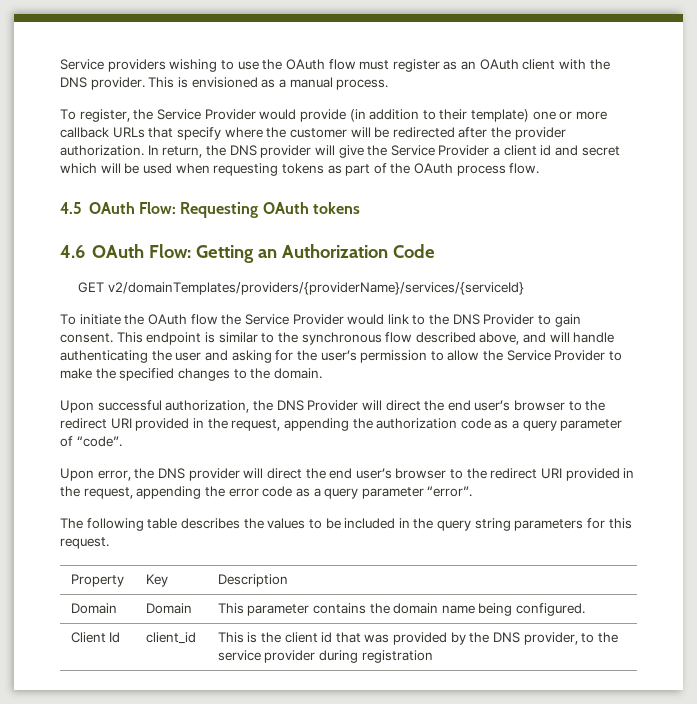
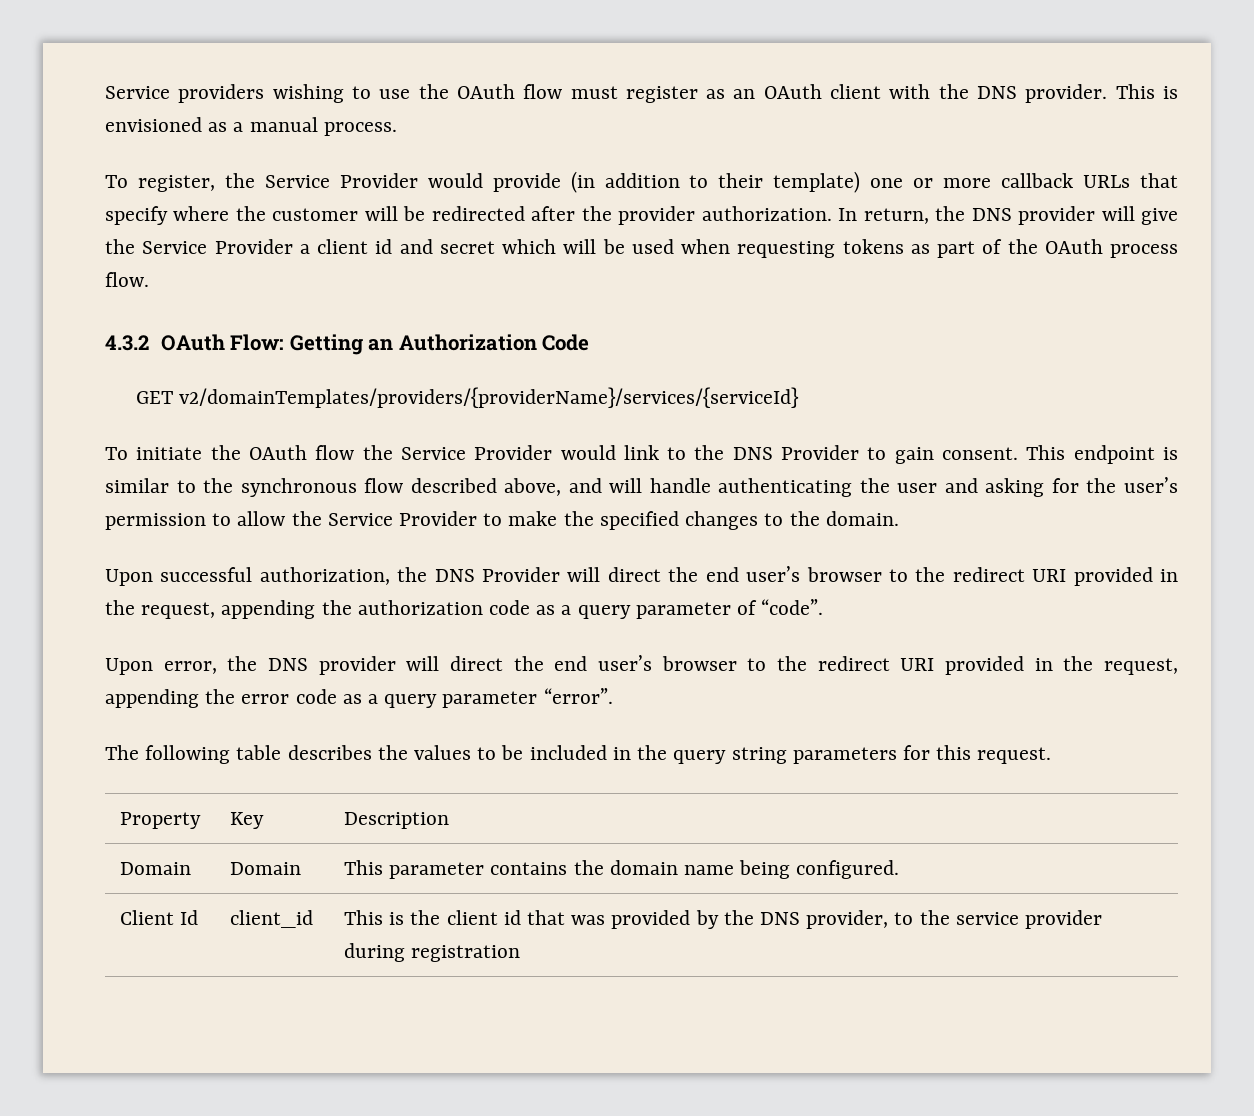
- 4.5 OAuth Flow: Requesting OAuth tokens
- 4.6 OAuth Flow: Getting an Authorization Code
+ 4.3.2 OAuth Flow: Getting an Authorization Code

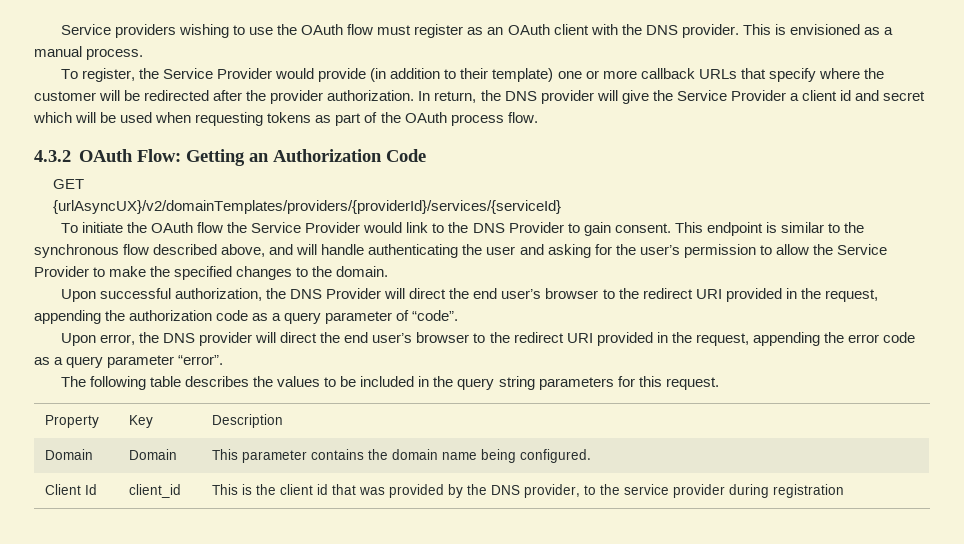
- GET v2/domainTemplates/providers/{providerName}/services/{serviceId}
+ GET
+ {urlAsyncUX}/v2/domainTemplates/providers/{providerId}/services/{serviceId}

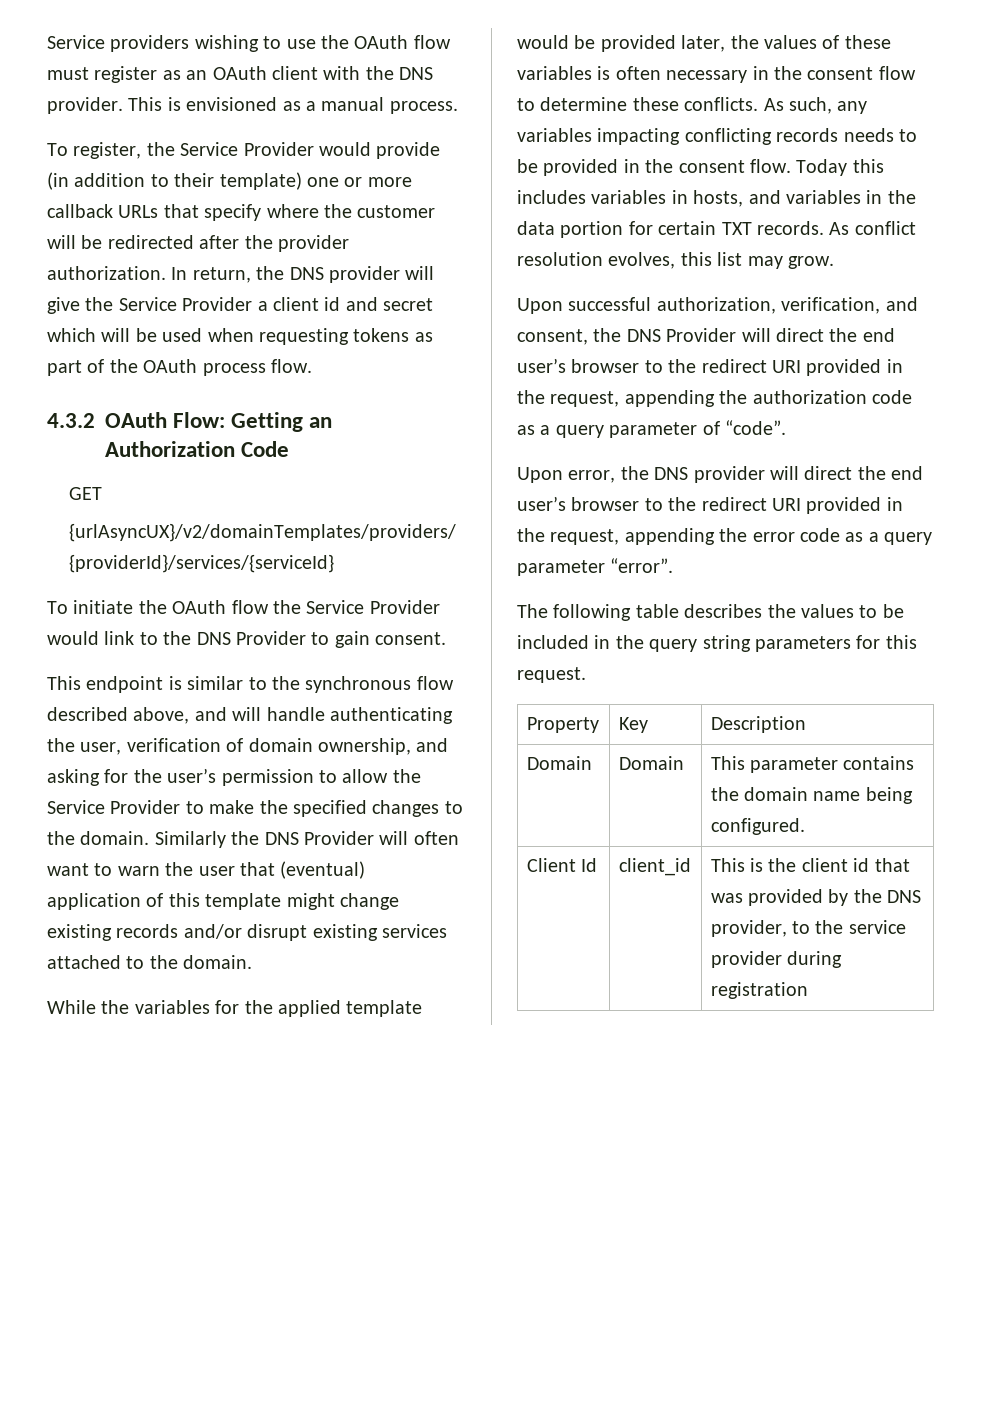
- To initiate the OAuth flow the Service Provider would link to the DNS Provider to gain consent. This endpoint is similar to the synchronous flow described above, and will handle authenticating the user and asking for the user’s permission to allow the Service Provider to make the specified changes to the domain.
+ To initiate the OAuth flow the Service Provider would link to the DNS Provider to gain consent.
+ This endpoint is similar to the synchronous flow described above, and will handle authenticating the user, verification of domain ownership, and asking for the user’s permission to allow the Service Provider to make the specified changes to the domain. Similarly the DNS Provider will often want to warn the user that (eventual) application of this template might change existing records and/or disrupt existing services attached to the domain.
+ While the variables for the applied template would be provided later, the values of these variables is often necessary in the consent flow to determine these conflicts. As such, any variables impacting conflicting records needs to be provided in the consent flow. Today this includes variables in hosts, and variables in the data portion for certain TXT records. As conflict resolution evolves, this list may grow.
- Upon successful authorization, the DNS Provider will direct the end user’s browser to the redirect URI provided in the request, appending the authorization code as a query parameter of “code”.
+ Upon successful authorization, verification, and consent, the DNS Provider will direct the end user’s browser to the redirect URI provided in the request, appending the authorization code as a query parameter of “code”.

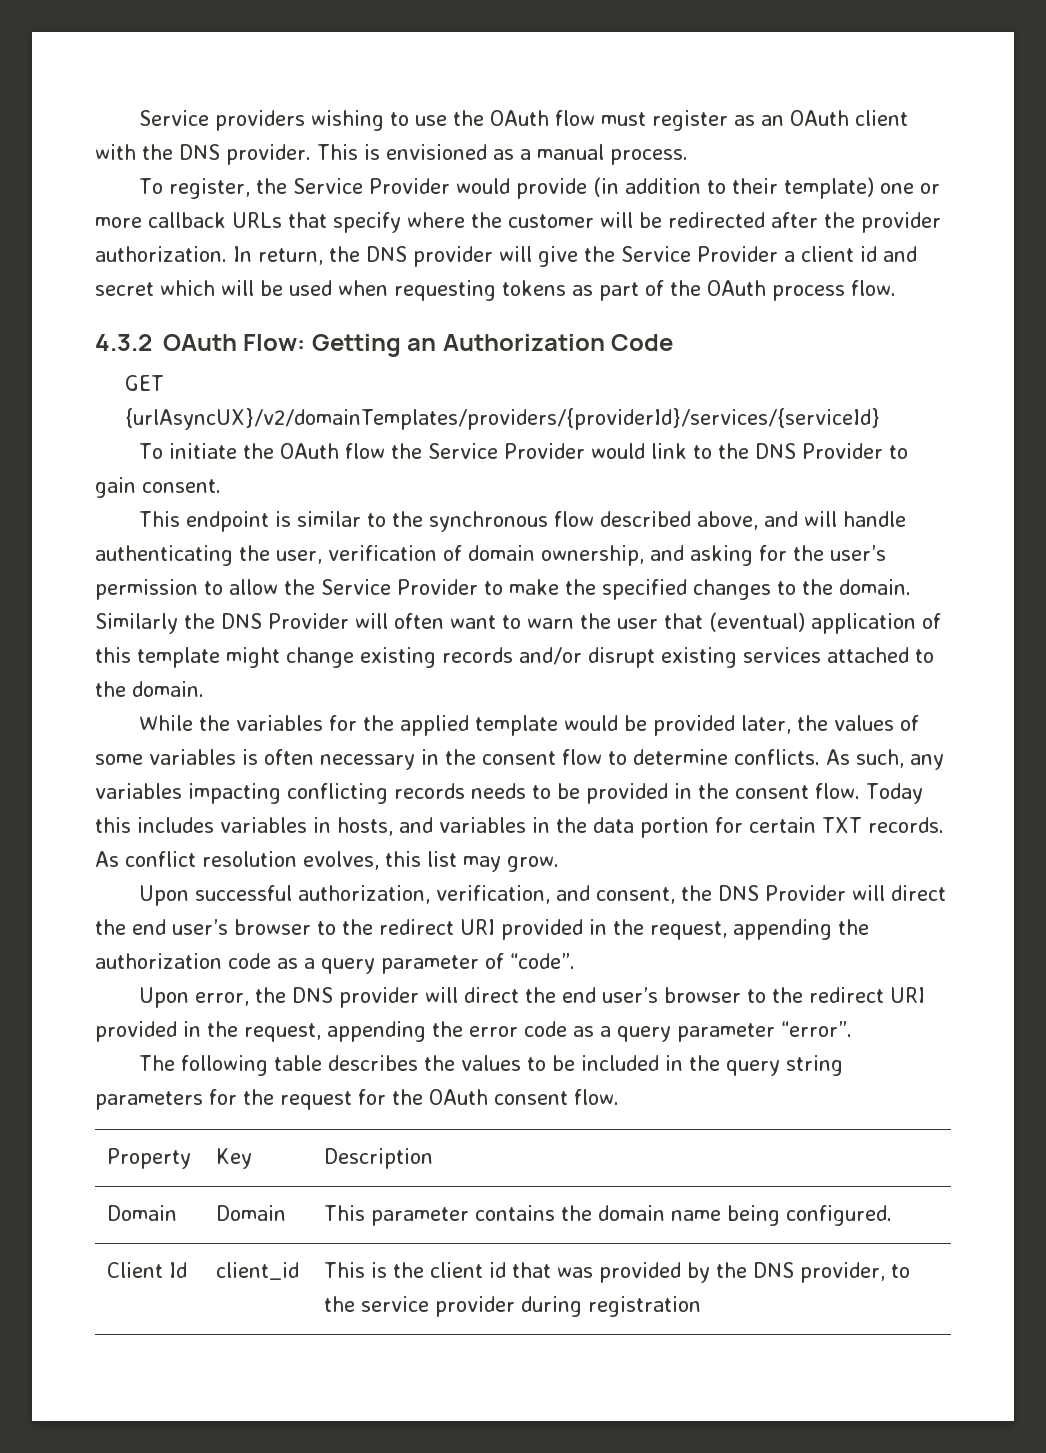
- While the variables for the applied template would be provided later, the values of these variables is often necessary in the consent flow to determine these conflicts.
+ While the variables for the applied template would be provided later, the values of some variables is often necessary in the consent flow to determine conflicts.
- The following table describes the values to be included in the query string parameters for this request.
+ The following table describes the values to be included in the query string parameters for the request for the OAuth consent flow.

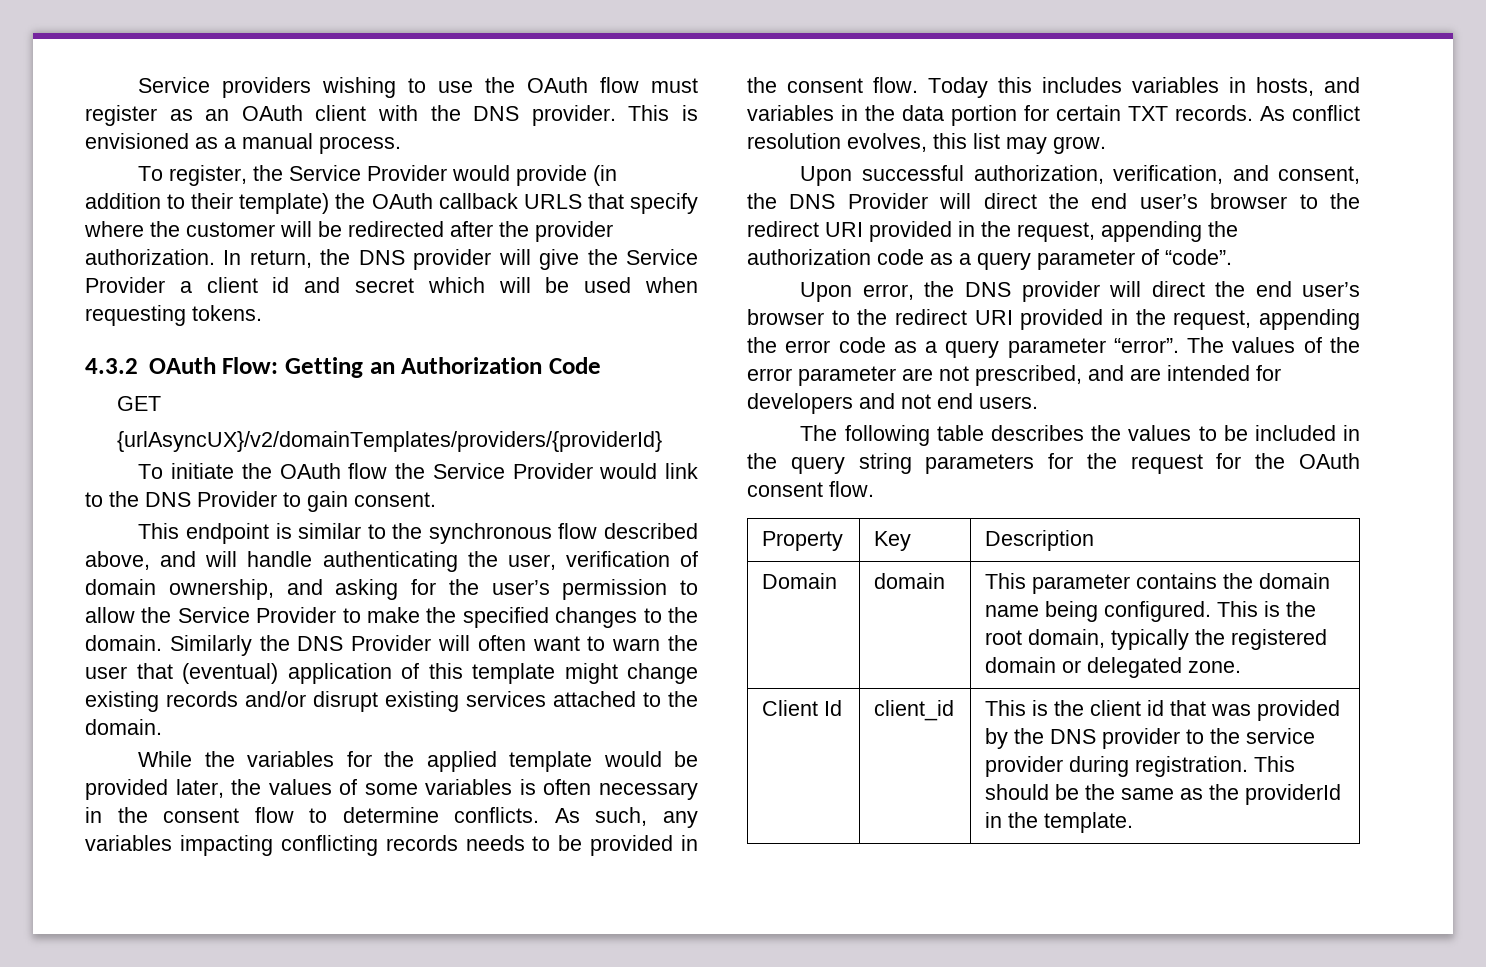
- To register, the Service Provider would provide (in addition to their template) one or more callback URLs that specify where the customer will be redirected after the provider authorization.
+ To register, the Service Provider would provide (in addition to their template) the OAuth callback URLS that specify where the customer will be redirected after the provider authorization.
- In return, the DNS provider will give the Service Provider a client id and secret which will be used when requesting tokens as part of the OAuth process flow.
+ In return, the DNS provider will give the Service Provider a client id and secret which will be used when requesting tokens.
- {urlAsyncUX}/v2/domainTemplates/providers/{providerId}/services/{serviceId}
+ {urlAsyncUX}/v2/domainTemplates/providers/{providerId}
+ The values of the error parameter are not prescribed, and are intended for developers and not end users.
- Domain | Domain | This parameter contains the domain name being configured.
+ Domain | domain | This parameter contains the domain name being configured. This is the root domain, typically the registered domain or delegated zone.
- Client Id | client_id | This is the client id that was provided by the DNS provider, to the service provider during registration
+ Client Id | client_id | This is the client id that was provided by the DNS provider to the service provider during registration. This should be the same as the providerId in the template.

